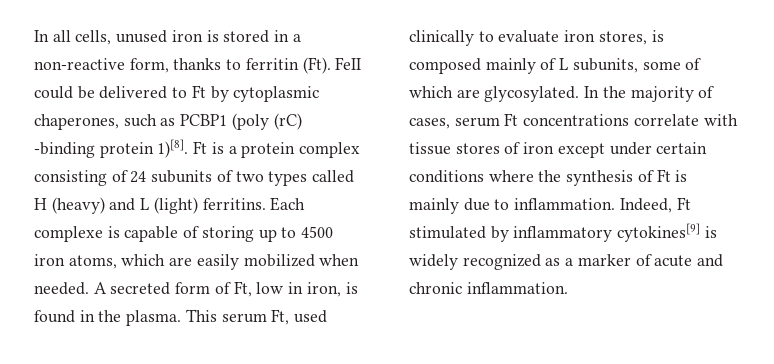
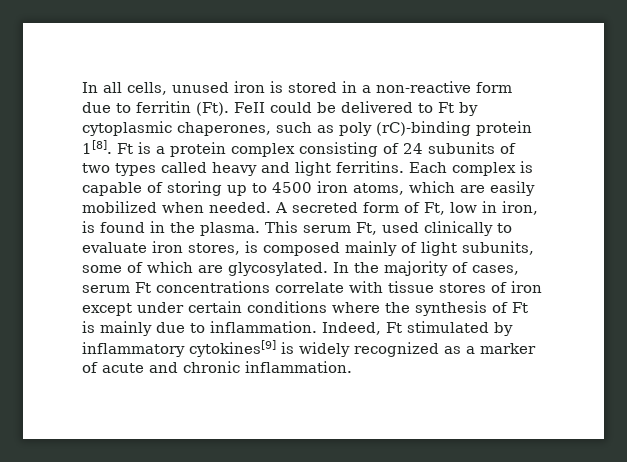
- In all cells, unused iron is stored in a non-reactive form, thanks to ferritin (Ft). FeII could be delivered to Ft by cytoplasmic chaperones, such as PCBP1 (poly (rC) -binding protein 1)[8].
+ In all cells, unused iron is stored in a non-reactive form due to ferritin (Ft). FeII could be delivered to Ft by cytoplasmic chaperones, such as poly (rC)-binding protein 1[8].
- Ft is a protein complex consisting of 24 subunits of two types called H (heavy) and L (light) ferritins.
+ Ft is a protein complex consisting of 24 subunits of two types called heavy and light ferritins.
- Each complexe is capable of storing up to 4500 iron atoms, which are easily mobilized when needed.
+ Each complex is capable of storing up to 4500 iron atoms, which are easily mobilized when needed.
- This serum Ft, used clinically to evaluate iron stores, is composed mainly of L subunits, some of which are glycosylated.
+ This serum Ft, used clinically to evaluate iron stores, is composed mainly of light subunits, some of which are glycosylated.

